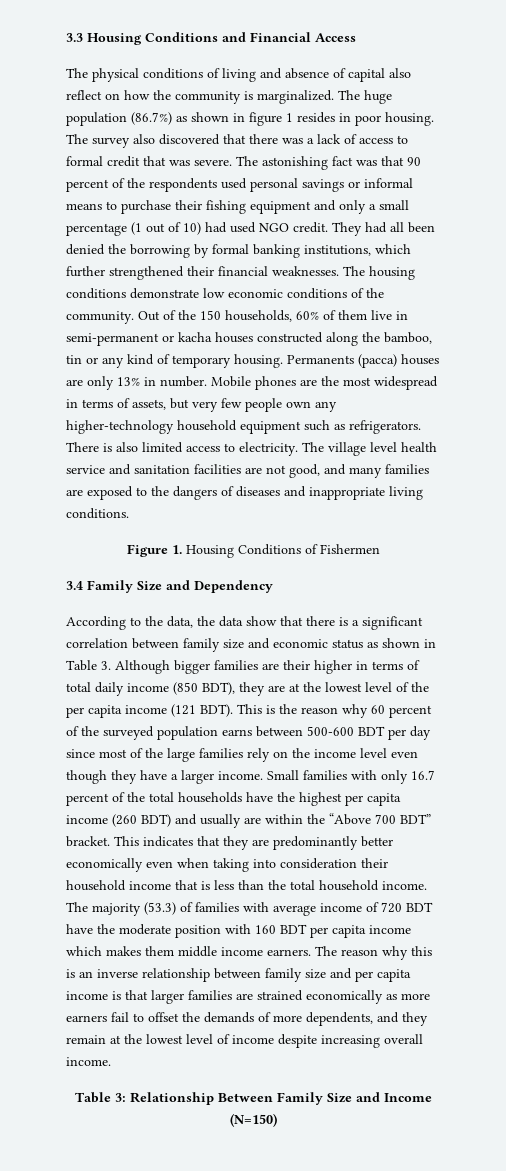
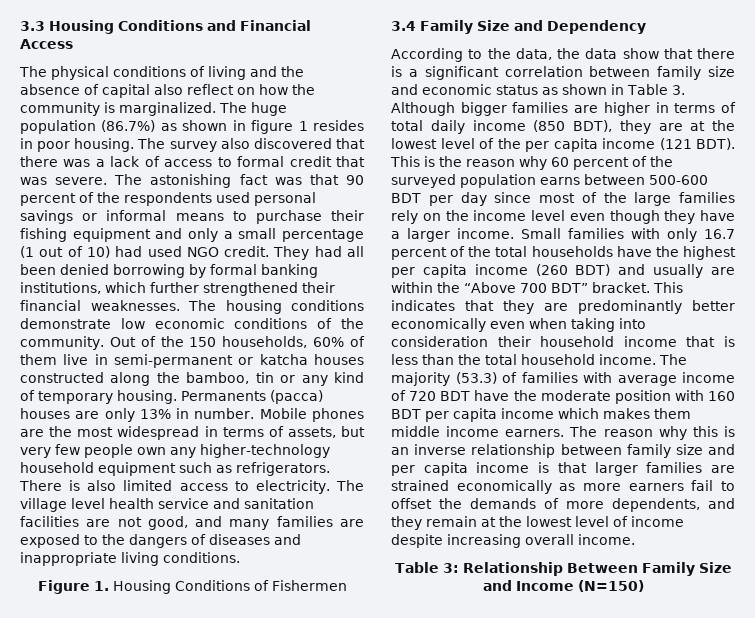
- The physical conditions of living and absence of capital also reflect on how the community is marginalized.
+ The physical conditions of living and the absence of capital also reflect on how the community is marginalized.
- They had all been denied the borrowing by formal banking institutions, which further strengthened their financial weaknesses.
+ They had all been denied borrowing by formal banking institutions, which further strengthened their financial weaknesses.
- Out of the 150 households, 60% of them live in semi-permanent or kacha houses constructed along the bamboo, tin or any kind of temporary housing.
+ Out of the 150 households, 60% of them live in semi-permanent or katcha houses constructed along the bamboo, tin or any kind of temporary housing.
- According to the data, the data show that there is a significant correlation between family size and economic status as shown in Table 3. Although bigger families are their higher in terms of total daily income (850 BDT), they are at the lowest level of the per capita income (121 BDT).
+ According to the data, the data show that there is a significant correlation between family size and economic status as shown in Table 3. Although bigger families are higher in terms of total daily income (850 BDT), they are at the lowest level of the per capita income (121 BDT).

